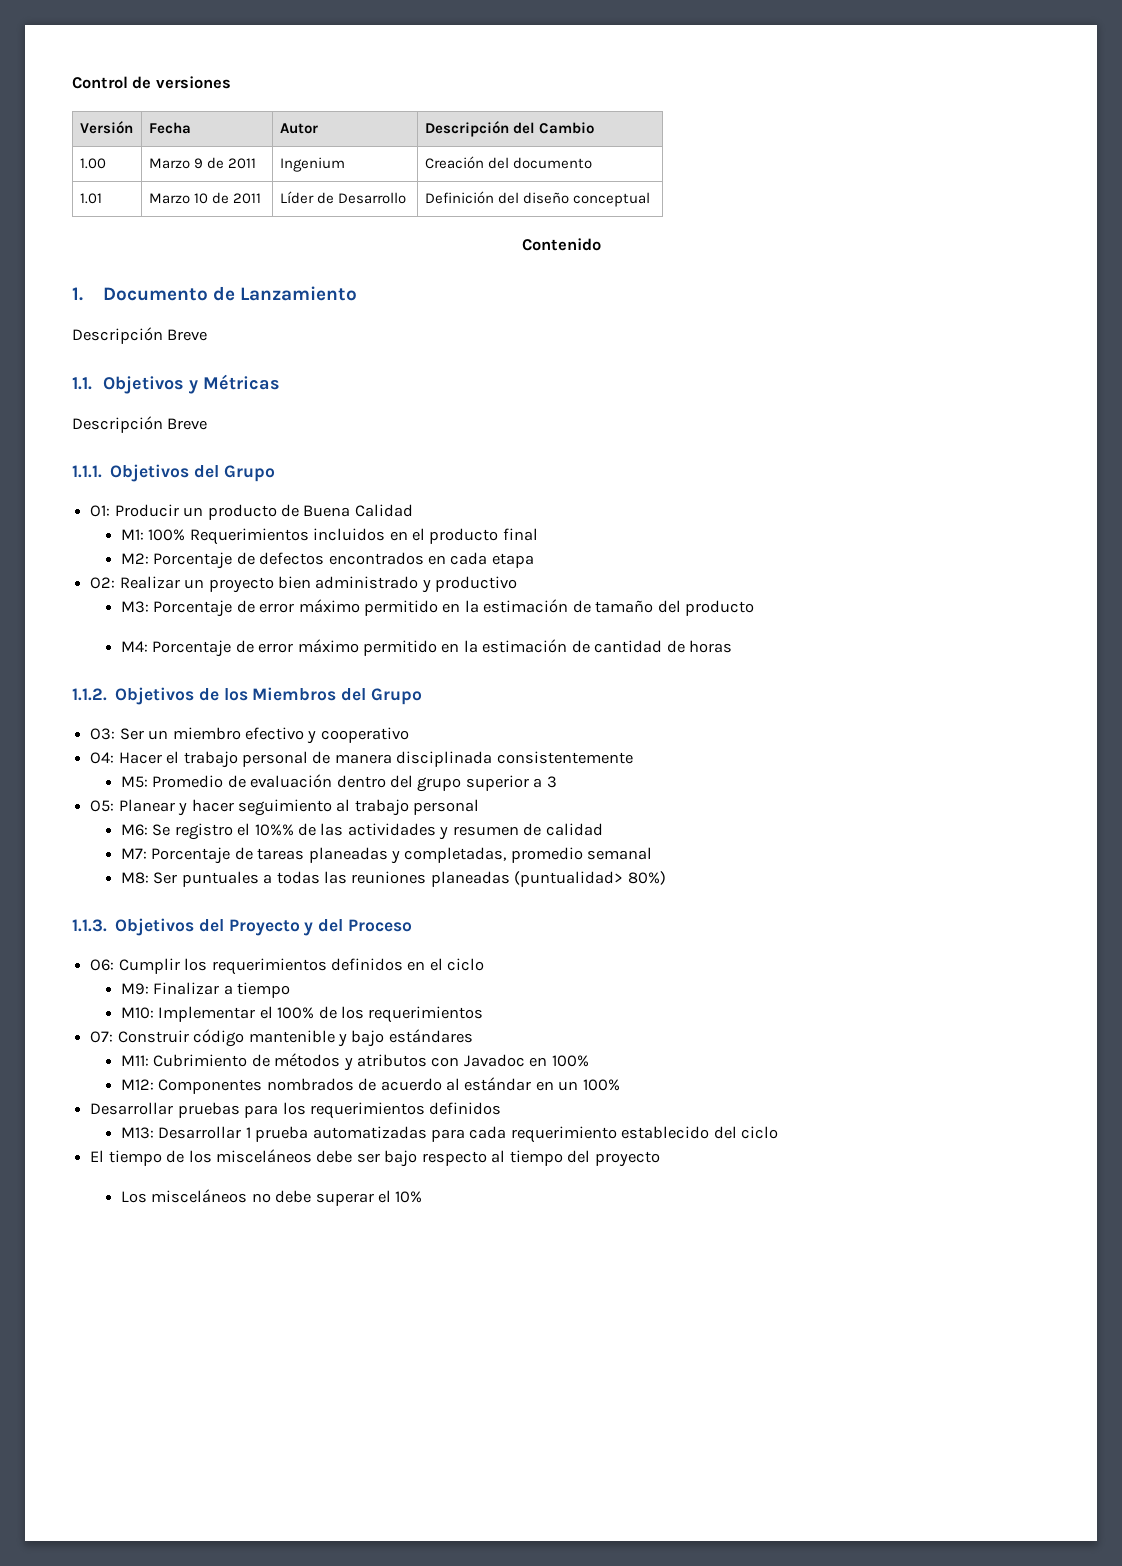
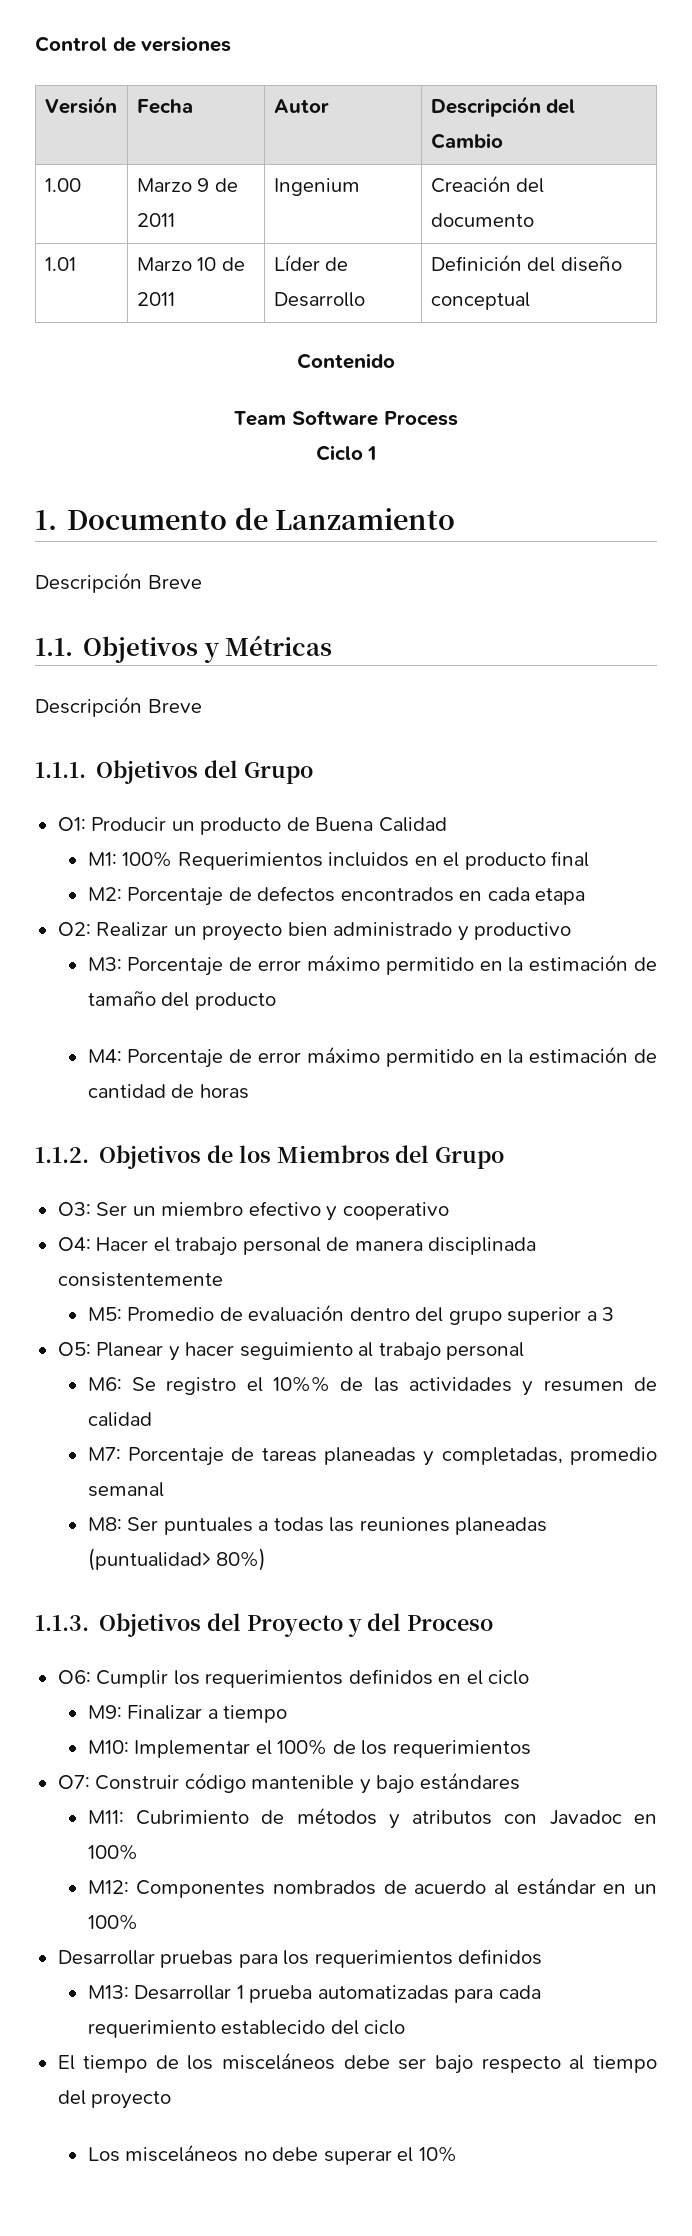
+ Team Software Process
+ Ciclo 1

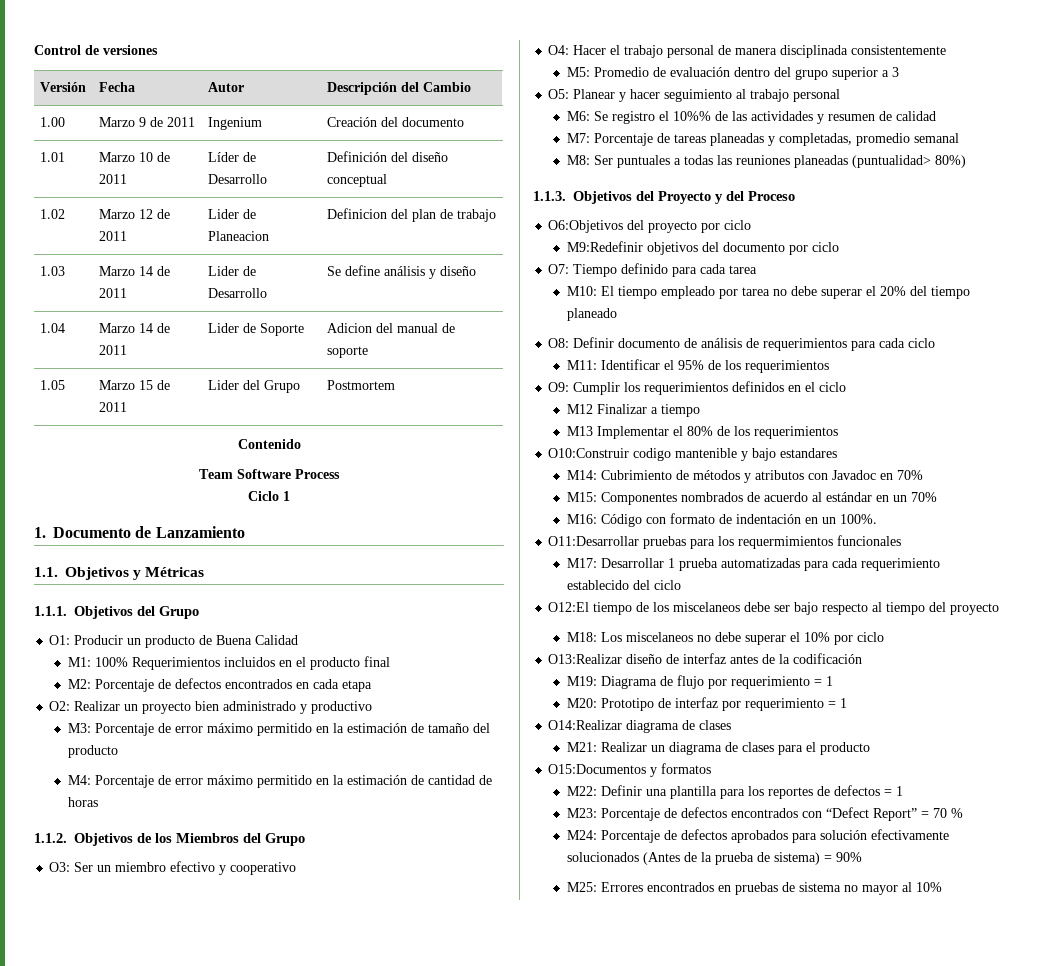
+ 1.02 | Marzo 12 de 2011 | Lider de Planeacion | Definicion del plan de trabajo
+ 1.03 | Marzo 14 de 2011 | Lider de Desarrollo | Se define análisis y diseño
+ 1.04 | Marzo 14 de 2011 | Lider de Soporte | Adicion del manual de soporte
+ 1.05 | Marzo 15 de 2011 | Lider del Grupo | Postmortem
  1. Documento de Lanzamiento
- Descripción Breve
  1.1. Objetivos y Métricas
- Descripción Breve
- O6: Cumplir los requerimientos definidos en el ciclo
+ O6:Objetivos del proyecto por ciclo
+ M9:Redefinir objetivos del documento por ciclo
+ O7: Tiempo definido para cada tarea
+ M10: El tiempo empleado por tarea no debe superar el 20% del tiempo planeado
+ O8: Definir documento de análisis de requerimientos para cada ciclo
+ M11: Identificar el 95% de los requerimientos
+ O9: Cumplir los requerimientos definidos en el ciclo
- M9: Finalizar a tiempo
+ M12 Finalizar a tiempo
- M10: Implementar el 100% de los requerimientos
- O7: Construir código mantenible y bajo estándares
- M11: Cubrimiento de métodos y atributos con Javadoc en 100%
- M12: Componentes nombrados de acuerdo al estándar en un 100%
- Desarrollar pruebas para los requerimientos definidos
- M13: Desarrollar 1 prueba automatizadas para cada requerimiento establecido del ciclo
+ M13 Implementar el 80% de los requerimientos
+ O10:Construir codigo mantenible y bajo estandares
+ M14: Cubrimiento de métodos y atributos con Javadoc en 70%
+ M15: Componentes nombrados de acuerdo al estándar en un 70%
+ M16: Código con formato de indentación en un 100%.
+ O11:Desarrollar pruebas para los requermimientos funcionales
+ M17: Desarrollar 1 prueba automatizadas para cada requerimiento establecido del ciclo
- El tiempo de los misceláneos debe ser bajo respecto al tiempo del proyecto
+ O12:El tiempo de los miscelaneos debe ser bajo respecto al tiempo del proyecto
- Los misceláneos no debe superar el 10%
+ M18: Los miscelaneos no debe superar el 10% por ciclo
+ O13:Realizar diseño de interfaz antes de la codificación
+ M19: Diagrama de flujo por requerimiento = 1
+ M20: Prototipo de interfaz por requerimiento = 1
+ O14:Realizar diagrama de clases
+ M21: Realizar un diagrama de clases para el producto
+ O15:Documentos y formatos
+ M22: Definir una plantilla para los reportes de defectos = 1
+ M23: Porcentaje de defectos encontrados con “Defect Report” = 70 %
+ M24: Porcentaje de defectos aprobados para solución efectivamente solucionados (Antes de la prueba de sistema) = 90%
+ M25: Errores encontrados en pruebas de sistema no mayor al 10%

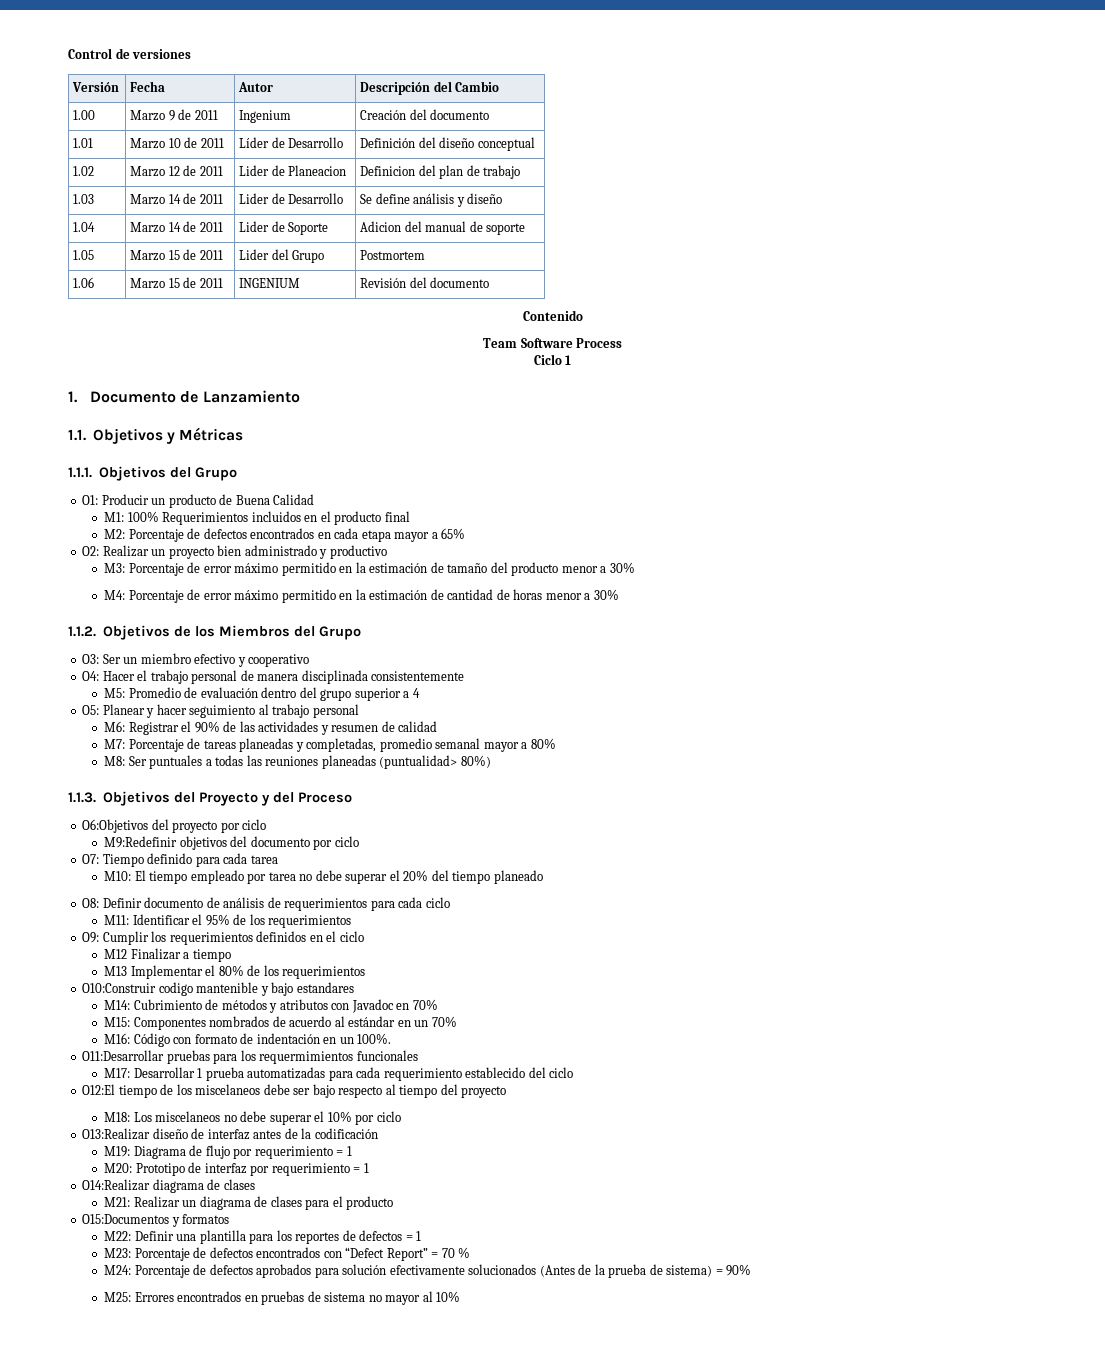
+ 1.06 | Marzo 15 de 2011 | INGENIUM | Revisión del documento
- M2: Porcentaje de defectos encontrados en cada etapa
+ M2: Porcentaje de defectos encontrados en cada etapa mayor a 65%
- M3: Porcentaje de error máximo permitido en la estimación de tamaño del producto
+ M3: Porcentaje de error máximo permitido en la estimación de tamaño del producto menor a 30%
- M4: Porcentaje de error máximo permitido en la estimación de cantidad de horas
+ M4: Porcentaje de error máximo permitido en la estimación de cantidad de horas menor a 30%
- M5: Promedio de evaluación dentro del grupo superior a 3
+ M5: Promedio de evaluación dentro del grupo superior a 4
- M6: Se registro el 10%% de las actividades y resumen de calidad
+ M6: Registrar el 90% de las actividades y resumen de calidad
- M7: Porcentaje de tareas planeadas y completadas, promedio semanal
+ M7: Porcentaje de tareas planeadas y completadas, promedio semanal mayor a 80%

